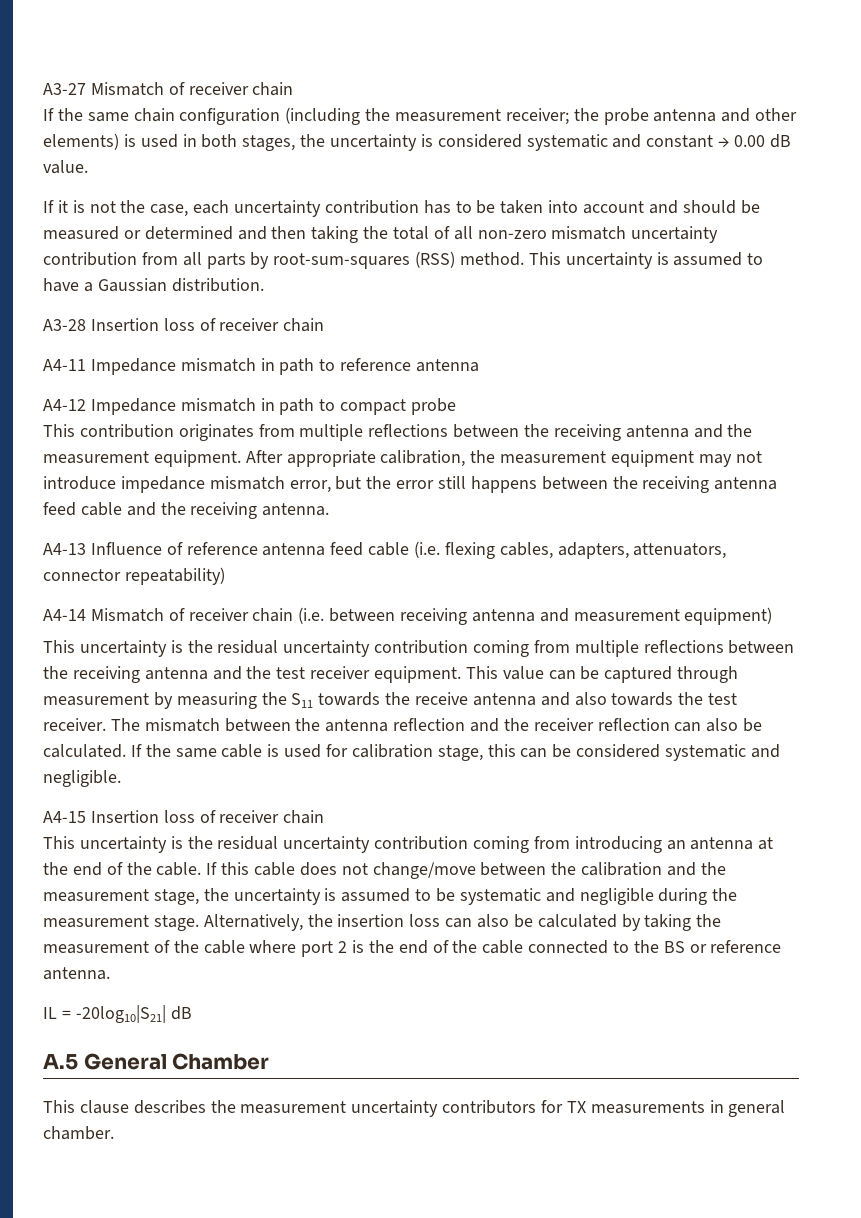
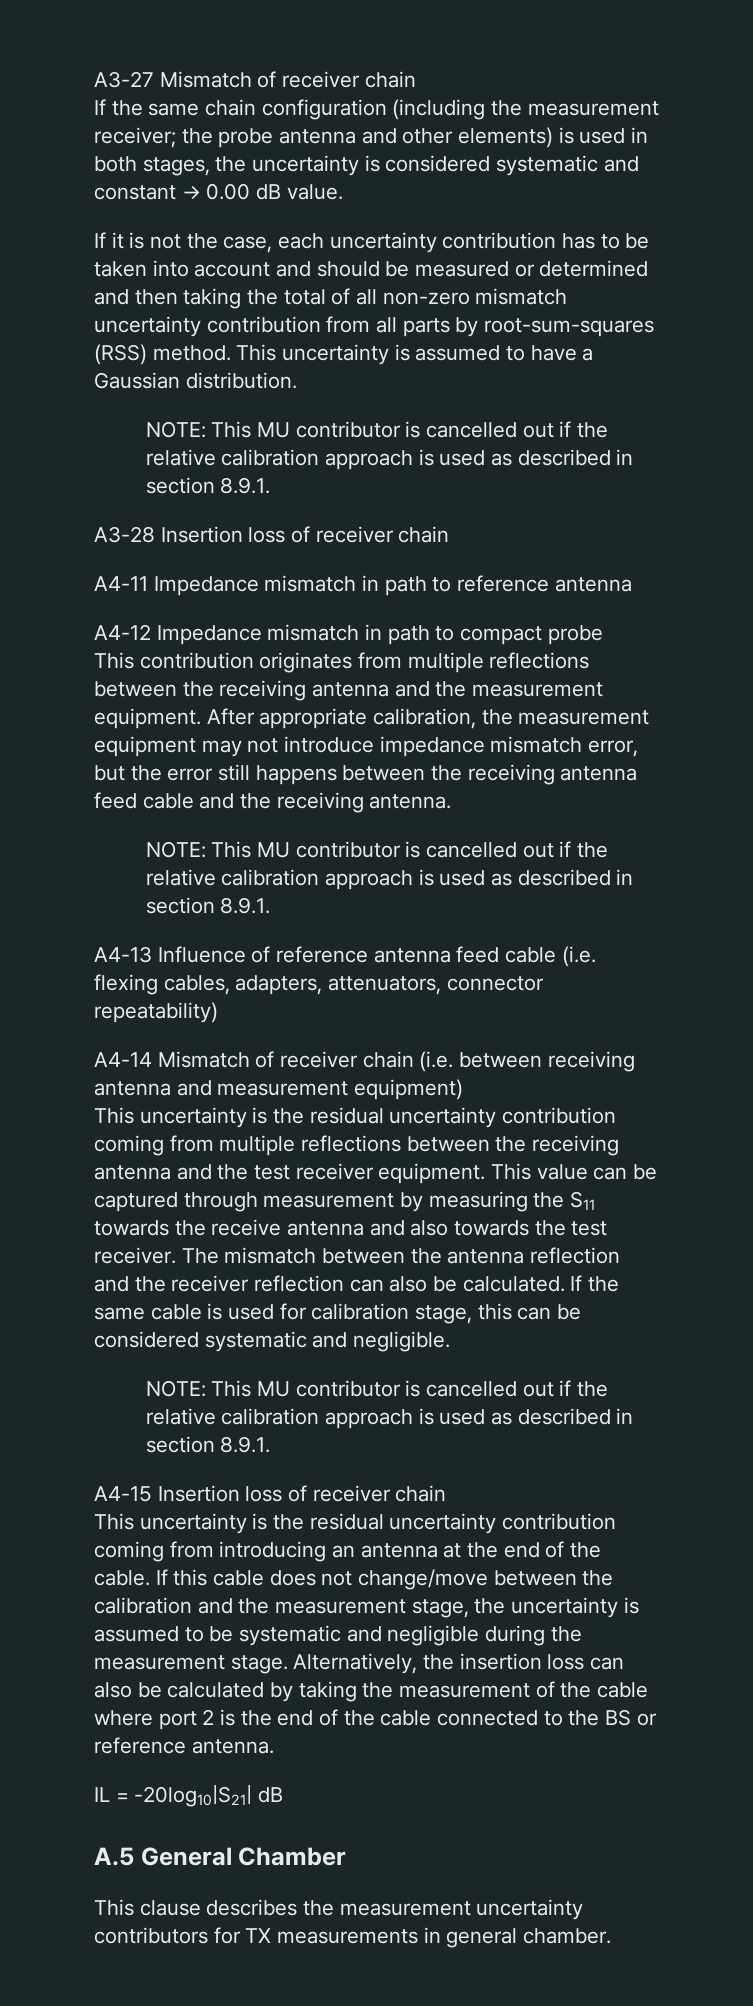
  This uncertainty is assumed to have a Gaussian distribution.
+ NOTE: This MU contributor is cancelled out if the relative calibration approach is used as described in section 8.9.1.
  After appropriate calibration, the measurement equipment may not introduce impedance mismatch error, but the error still happens between the receiving antenna feed cable and the receiving antenna.
+ NOTE: This MU contributor is cancelled out if the relative calibration approach is used as described in section 8.9.1.
  If the same cable is used for calibration stage, this can be considered systematic and negligible.
+ NOTE: This MU contributor is cancelled out if the relative calibration approach is used as described in section 8.9.1.

